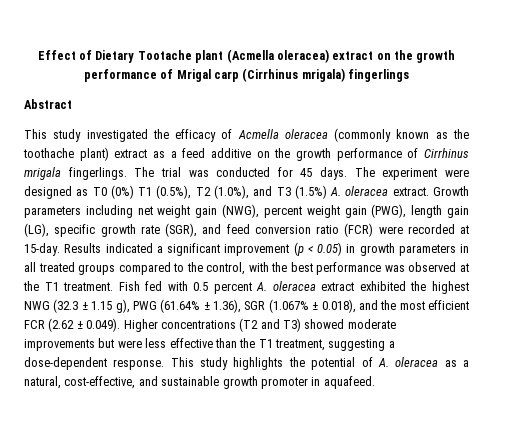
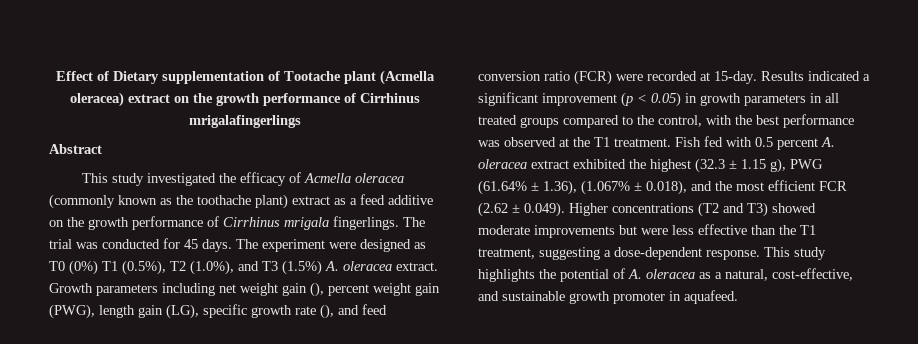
- Effect of Dietary Tootache plant (Acmella oleracea) extract on the growth performance of Mrigal carp (Cirrhinus mrigala) fingerlings
+ Effect of Dietary supplementation of Tootache plant (Acmella oleracea) extract on the growth performance of Cirrhinus mrigalafingerlings
- Growth parameters including net weight gain (NWG), percent weight gain (PWG), length gain (LG), specific growth rate (SGR), and feed conversion ratio (FCR) were recorded at 15-day.
+ Growth parameters including net weight gain (), percent weight gain (PWG), length gain (LG), specific growth rate (), and feed conversion ratio (FCR) were recorded at 15-day.
- Fish fed with 0.5 percent A. oleracea extract exhibited the highest NWG (32.3 ± 1.15 g), PWG (61.64% ± 1.36), SGR (1.067% ± 0.018), and the most efficient FCR (2.62 ± 0.049). Higher concentrations (T2 and T3) showed moderate improvements but were less effective than the T1 treatment, suggesting a dose-dependent response.
+ Fish fed with 0.5 percent A. oleracea extract exhibited the highest (32.3 ± 1.15 g), PWG (61.64% ± 1.36), (1.067% ± 0.018), and the most efficient FCR (2.62 ± 0.049). Higher concentrations (T2 and T3) showed moderate improvements but were less effective than the T1 treatment, suggesting a dose-dependent response.

